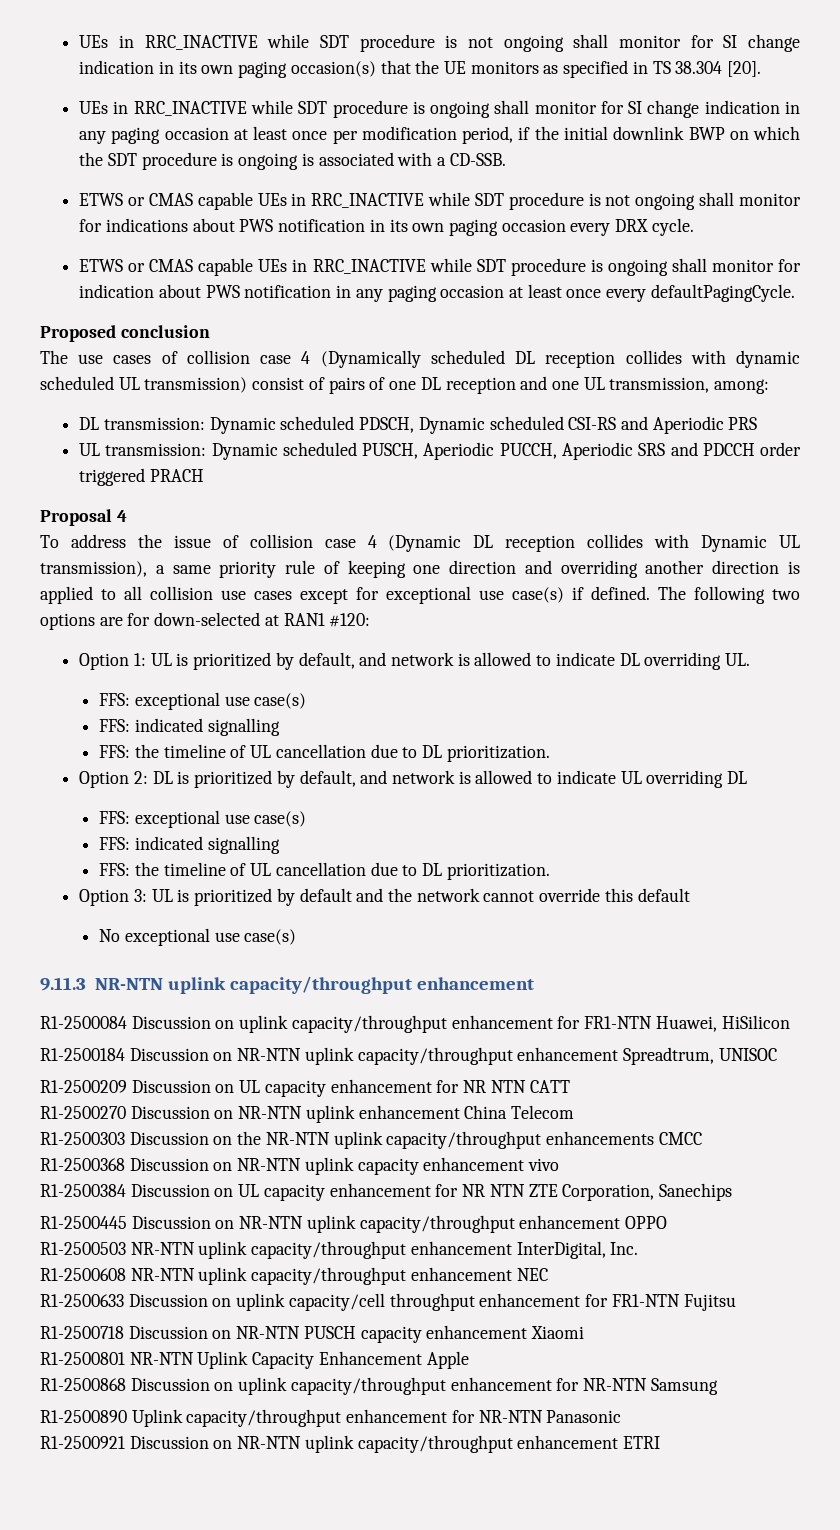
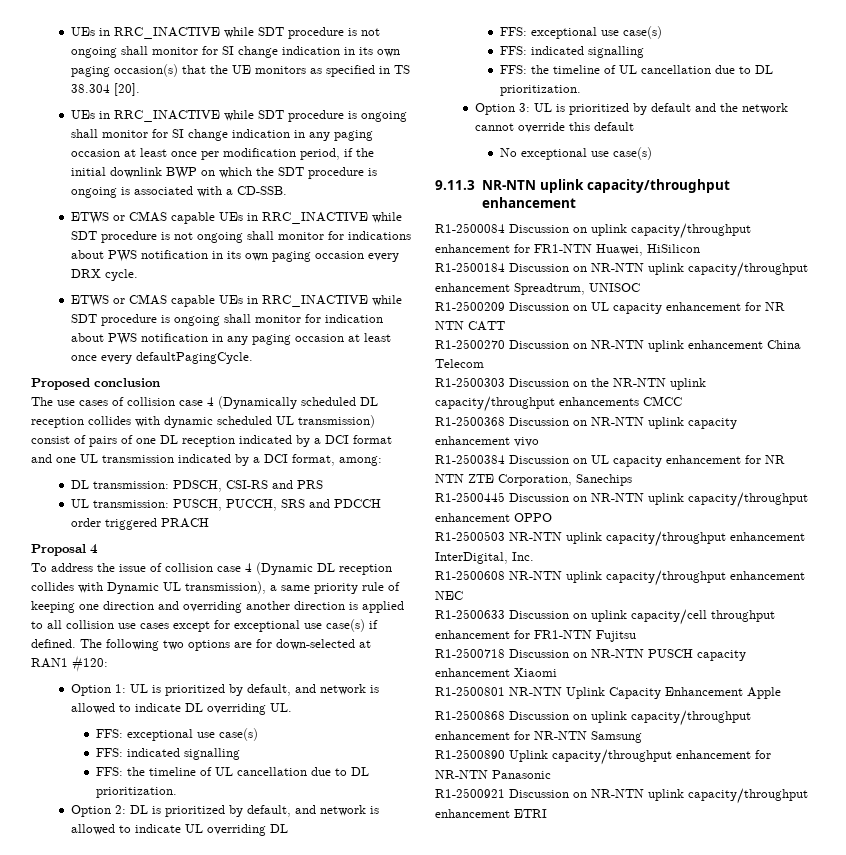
- The use cases of collision case 4 (Dynamically scheduled DL reception collides with dynamic scheduled UL transmission) consist of pairs of one DL reception and one UL transmission, among:
- DL transmission: Dynamic scheduled PDSCH, Dynamic scheduled CSI-RS and Aperiodic PRS
+ The use cases of collision case 4 (Dynamically scheduled DL reception collides with dynamic scheduled UL transmission) consist of pairs of one DL reception indicated by a DCI format and one UL transmission indicated by a DCI format, among:
+ DL transmission: PDSCH, CSI-RS and PRS
- UL transmission: Dynamic scheduled PUSCH, Aperiodic PUCCH, Aperiodic SRS and PDCCH order triggered PRACH
+ UL transmission: PUSCH, PUCCH, SRS and PDCCH order triggered PRACH

